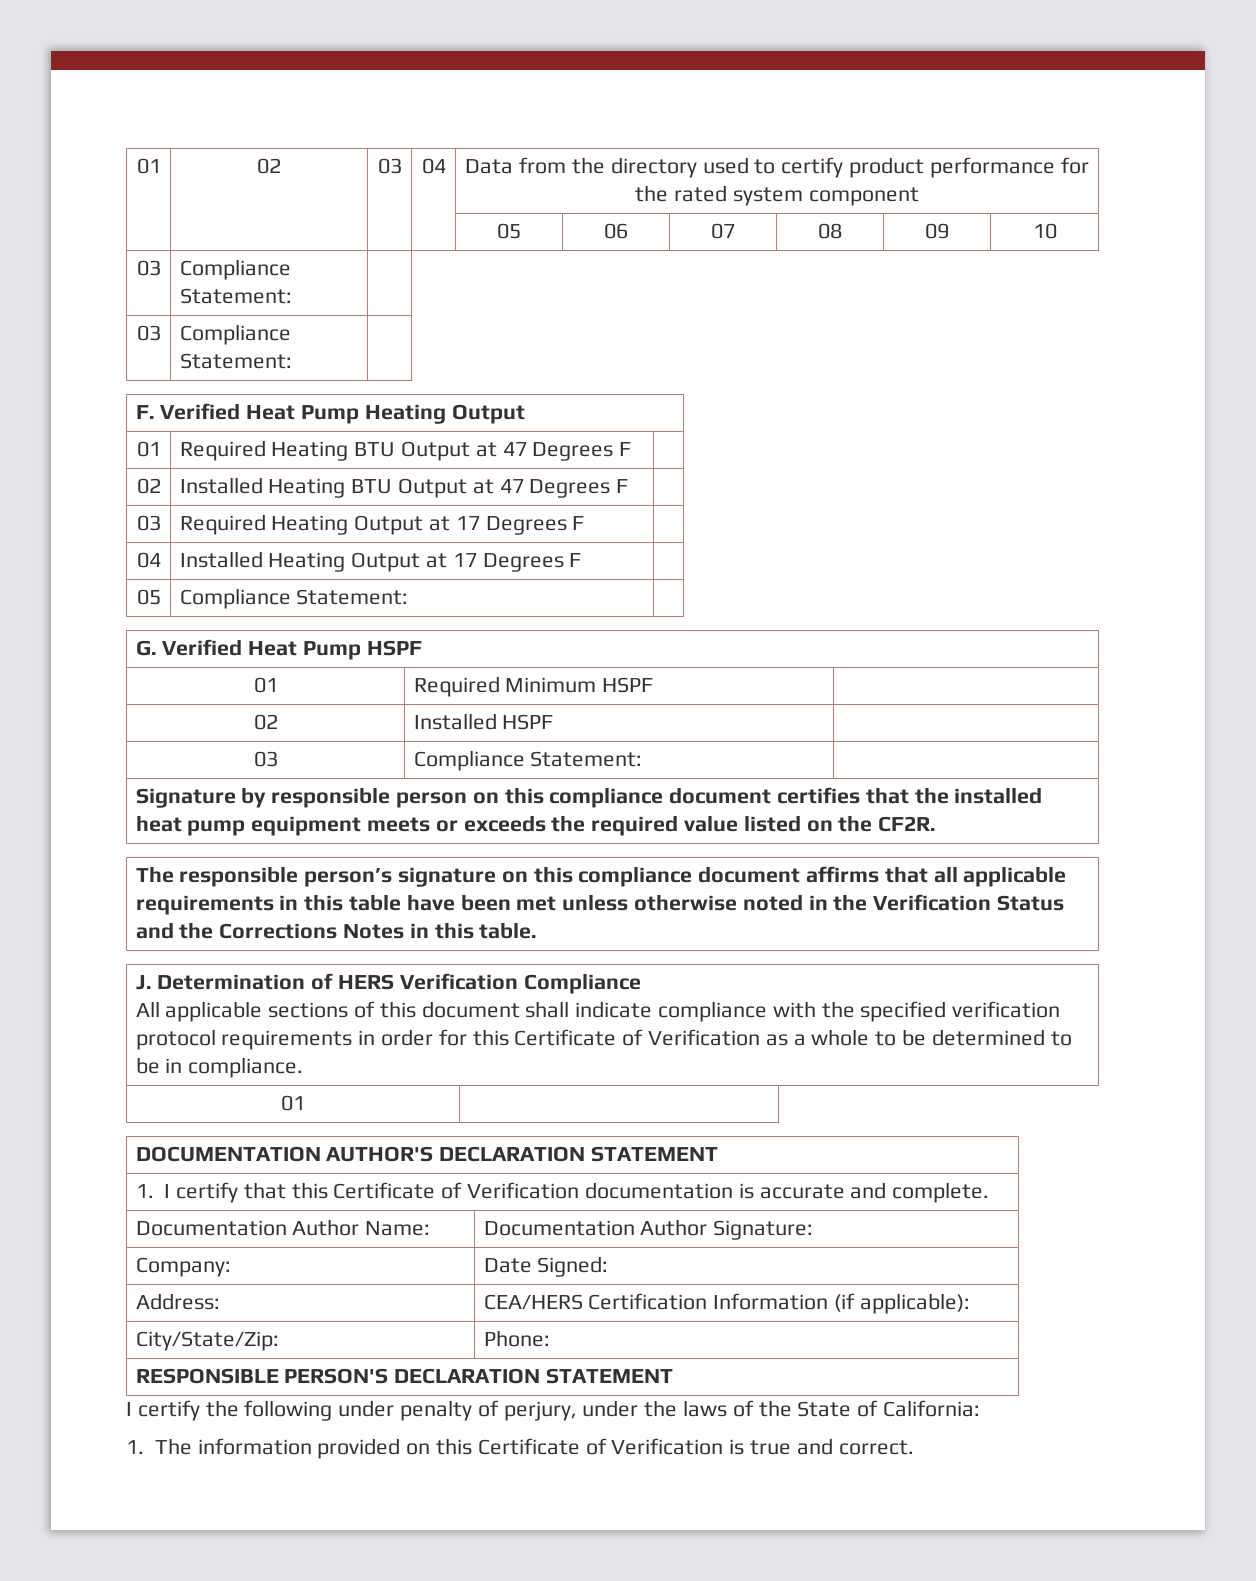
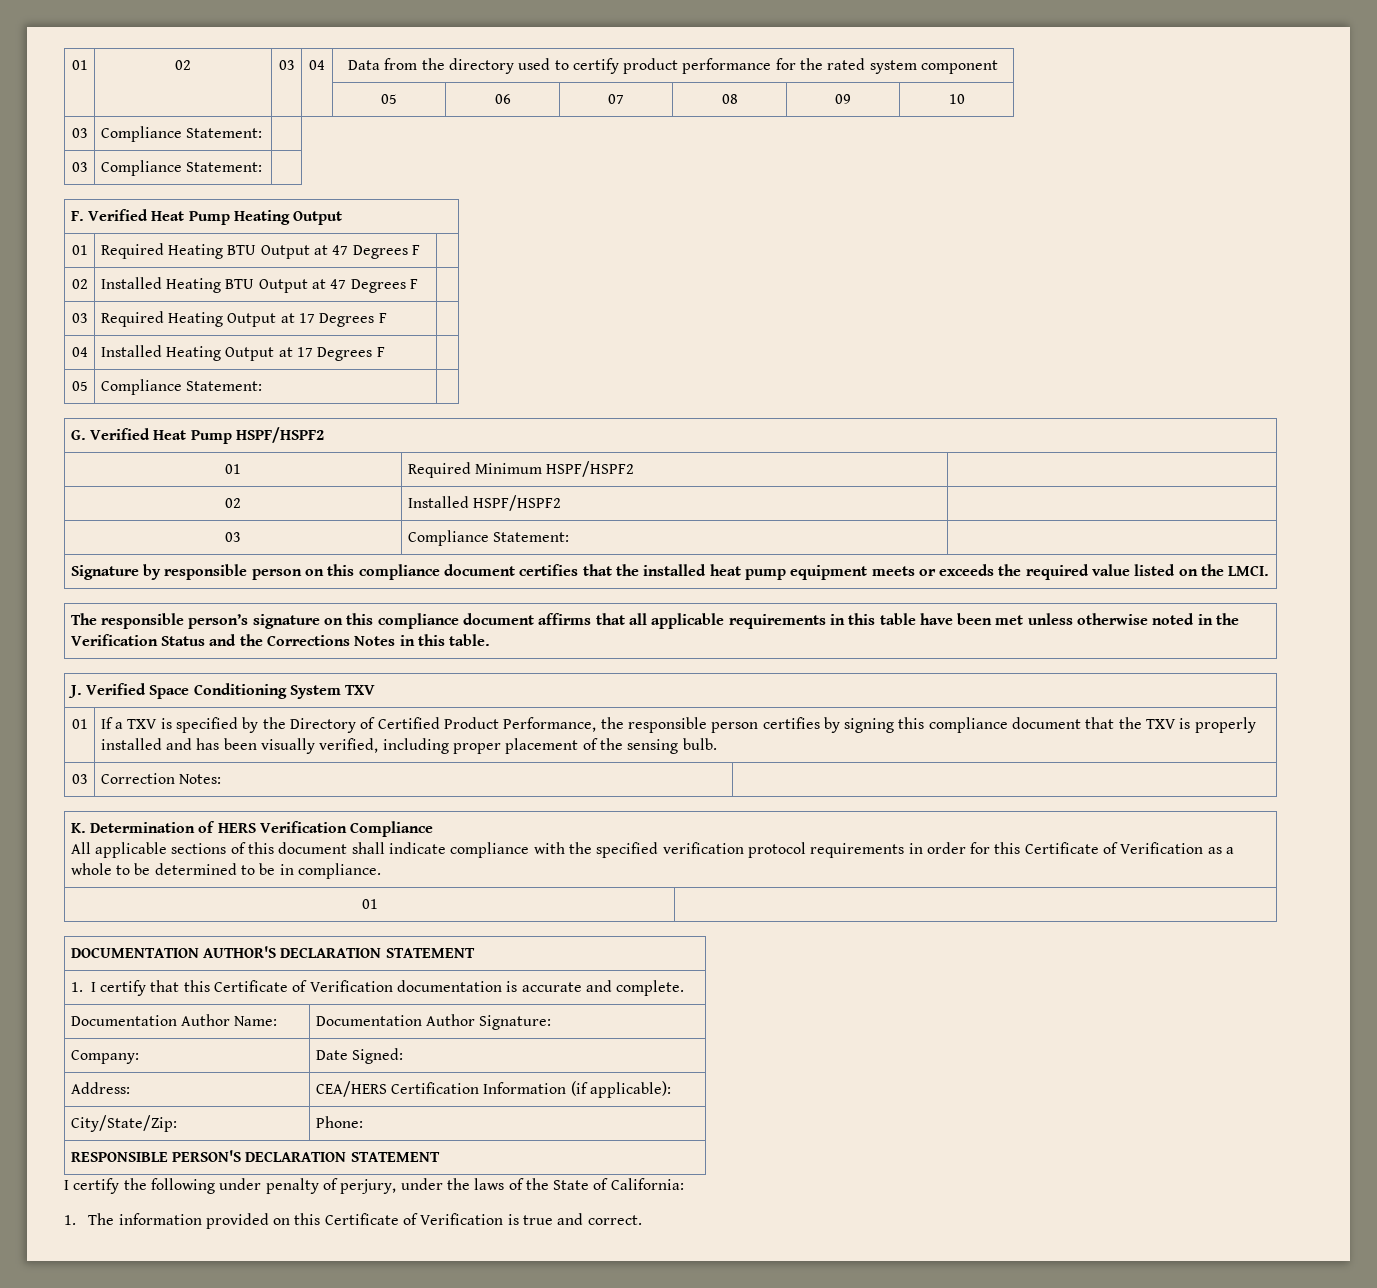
- G. Verified Heat Pump HSPF
+ G. Verified Heat Pump HSPF/HSPF2
- 01 | Required Minimum HSPF |
- 02 | Installed HSPF |
+ 01 | Required Minimum HSPF/HSPF2 |
+ 02 | Installed HSPF/HSPF2 |
- Signature by responsible person on this compliance document certifies that the installed heat pump equipment meets or exceeds the required value listed on the CF2R.
+ Signature by responsible person on this compliance document certifies that the installed heat pump equipment meets or exceeds the required value listed on the LMCI.
- J. Determination of HERS Verification Compliance
+ J. Verified Space Conditioning System TXV
+ 01 | If a TXV is specified by the Directory of Certified Product Performance, the responsible person certifies by signing this compliance document that the TXV is properly installed and has been visually verified, including proper placement of the sensing bulb.
+ 03 | Correction Notes: |
+ K. Determination of HERS Verification Compliance

